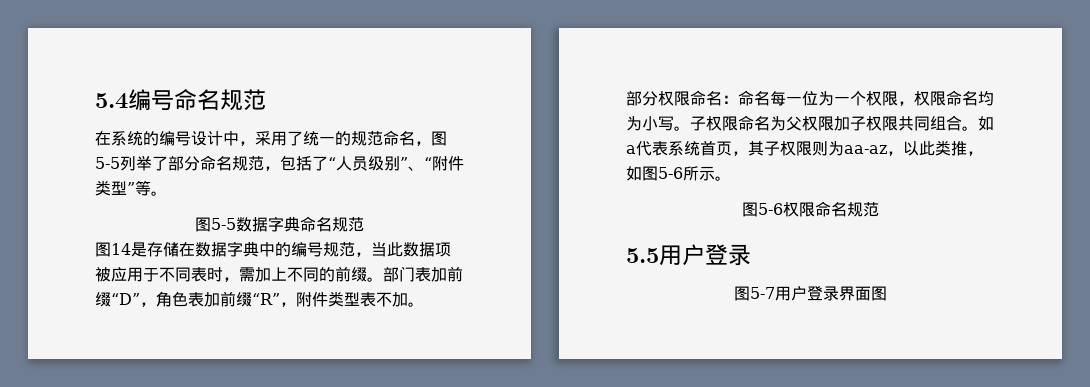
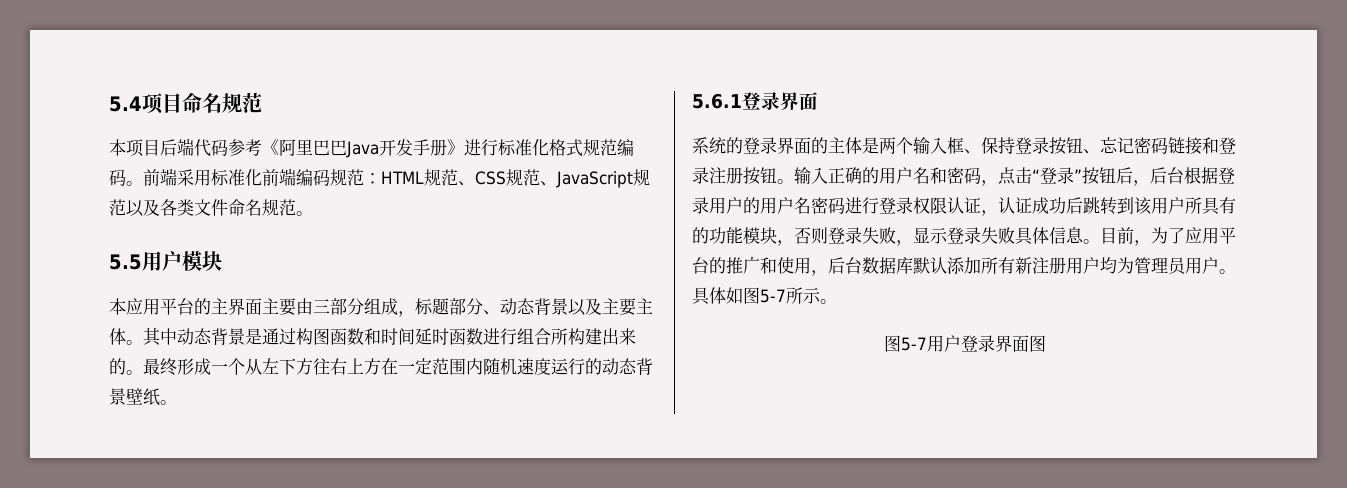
- 5.4编号命名规范
- 在系统的编号设计中，采用了统一的规范命名，图5-5列举了部分命名规范，包括了“人员级别”、“附件类型”等。
- 图5-5数据字典命名规范
- 图14是存储在数据字典中的编号规范，当此数据项被应用于不同表时，需加上不同的前缀。部门表加前缀“D”，角色表加前缀“R”，附件类型表不加。
- 部分权限命名：命名每一位为一个权限，权限命名均为小写。子权限命名为父权限加子权限共同组合。如a代表系统首页，其子权限则为aa-az，以此类推，如图5-6所示。
- 图5-6权限命名规范
- 5.5用户登录
+ 5.4项目命名规范
+ 本项目后端代码参考《阿里巴巴Java开发手册》进行标准化格式规范编码。前端采用标准化前端编码规范：HTML规范、CSS规范、JavaScript规范以及各类文件命名规范。
+ 5.5用户模块
+ 本应用平台的主界面主要由三部分组成，标题部分、动态背景以及主要主体。其中动态背景是通过构图函数和时间延时函数进行组合所构建出来的。最终形成一个从左下方往右上方在一定范围内随机速度运行的动态背景壁纸。
+ 5.6.1登录界面
+ 系统的登录界面的主体是两个输入框、保持登录按钮、忘记密码链接和登录注册按钮。输入正确的用户名和密码，点击“登录”按钮后，后台根据登录用户的用户名密码进行登录权限认证，认证成功后跳转到该用户所具有的功能模块，否则登录失败，显示登录失败具体信息。目前，为了应用平台的推广和使用，后台数据库默认添加所有新注册用户均为管理员用户。具体如图5-7所示。

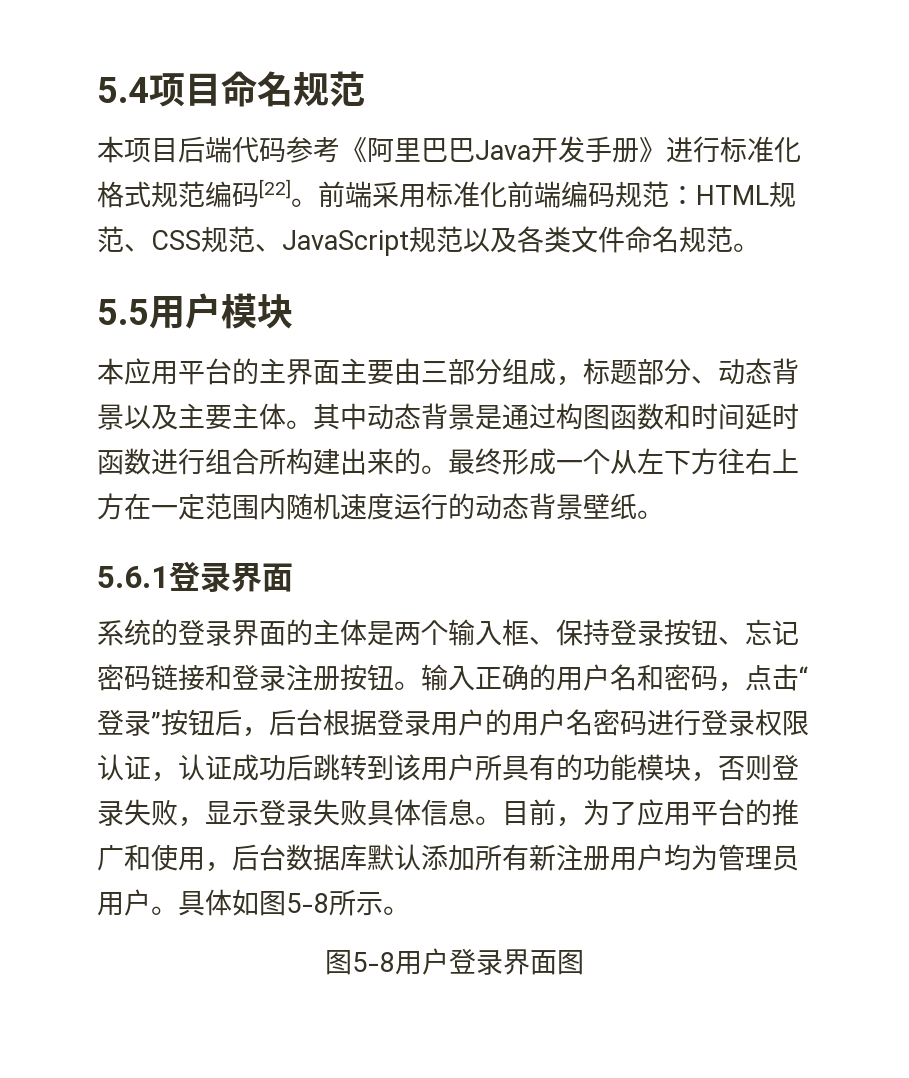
- 本项目后端代码参考《阿里巴巴Java开发手册》进行标准化格式规范编码。
+ 本项目后端代码参考《阿里巴巴Java开发手册》进行标准化格式规范编码[22]。
- 具体如图5-7所示。
+ 具体如图5-8所示。
- 图5-7用户登录界面图
+ 图5-8用户登录界面图

